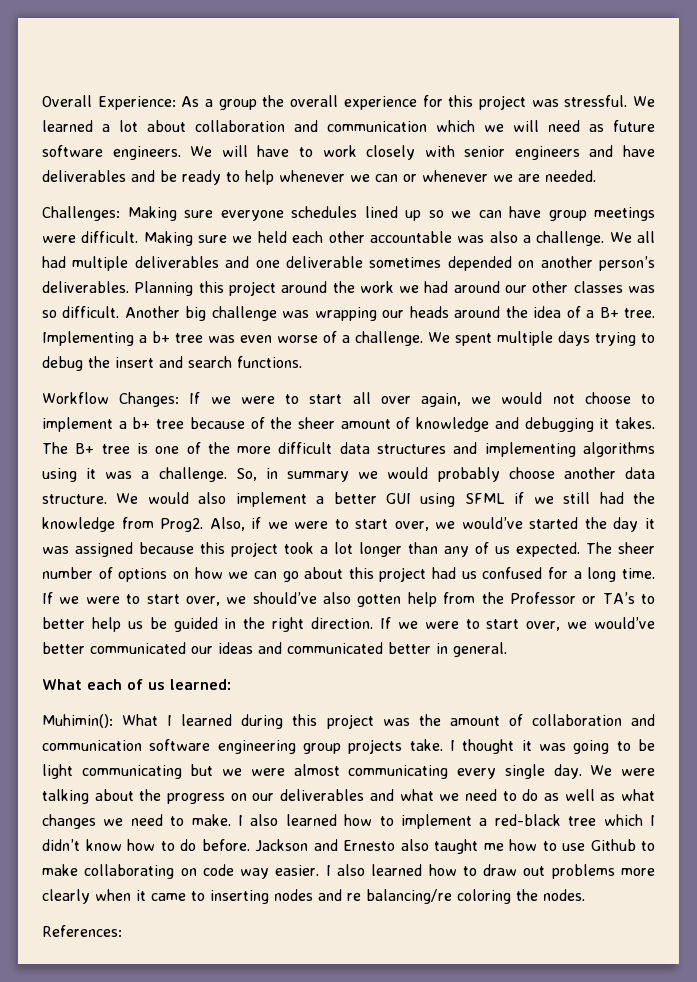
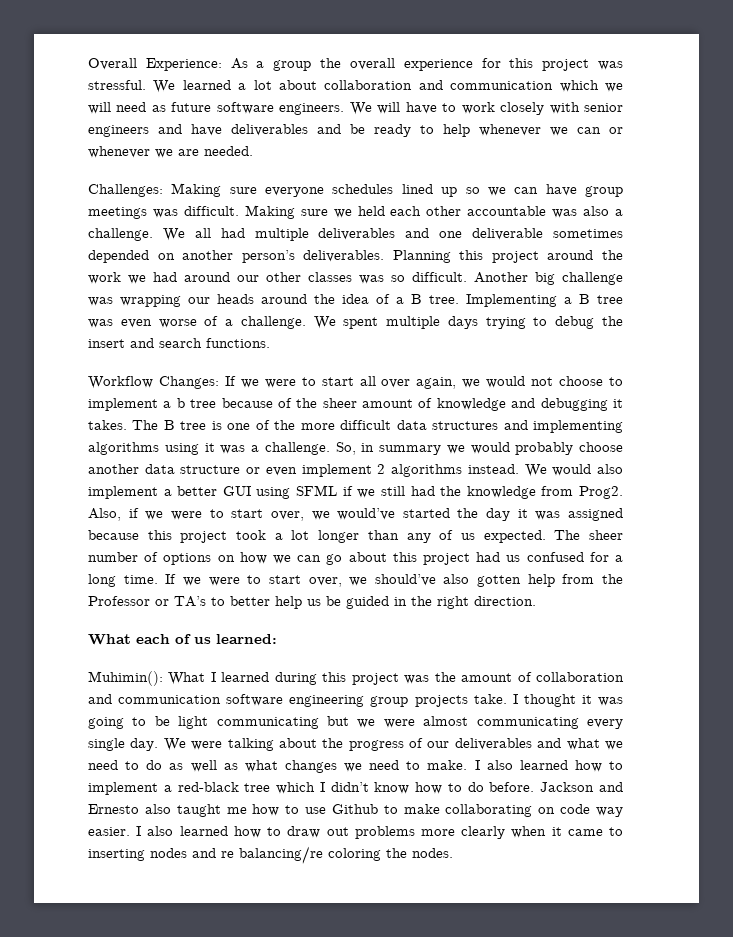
- Challenges: Making sure everyone schedules lined up so we can have group meetings were difficult.
+ Challenges: Making sure everyone schedules lined up so we can have group meetings was difficult.
- Another big challenge was wrapping our heads around the idea of a B+ tree.
+ Another big challenge was wrapping our heads around the idea of a B tree.
- Implementing a b+ tree was even worse of a challenge.
+ Implementing a B tree was even worse of a challenge.
- Workflow Changes: If we were to start all over again, we would not choose to implement a b+ tree because of the sheer amount of knowledge and debugging it takes.
+ Workflow Changes: If we were to start all over again, we would not choose to implement a b tree because of the sheer amount of knowledge and debugging it takes.
- The B+ tree is one of the more difficult data structures and implementing algorithms using it was a challenge.
+ The B tree is one of the more difficult data structures and implementing algorithms using it was a challenge.
- So, in summary we would probably choose another data structure.
+ So, in summary we would probably choose another data structure or even implement 2 algorithms instead.
- If we were to start over, we would’ve better communicated our ideas and communicated better in general.
- We were talking about the progress on our deliverables and what we need to do as well as what changes we need to make.
+ We were talking about the progress of our deliverables and what we need to do as well as what changes we need to make.
- References:

